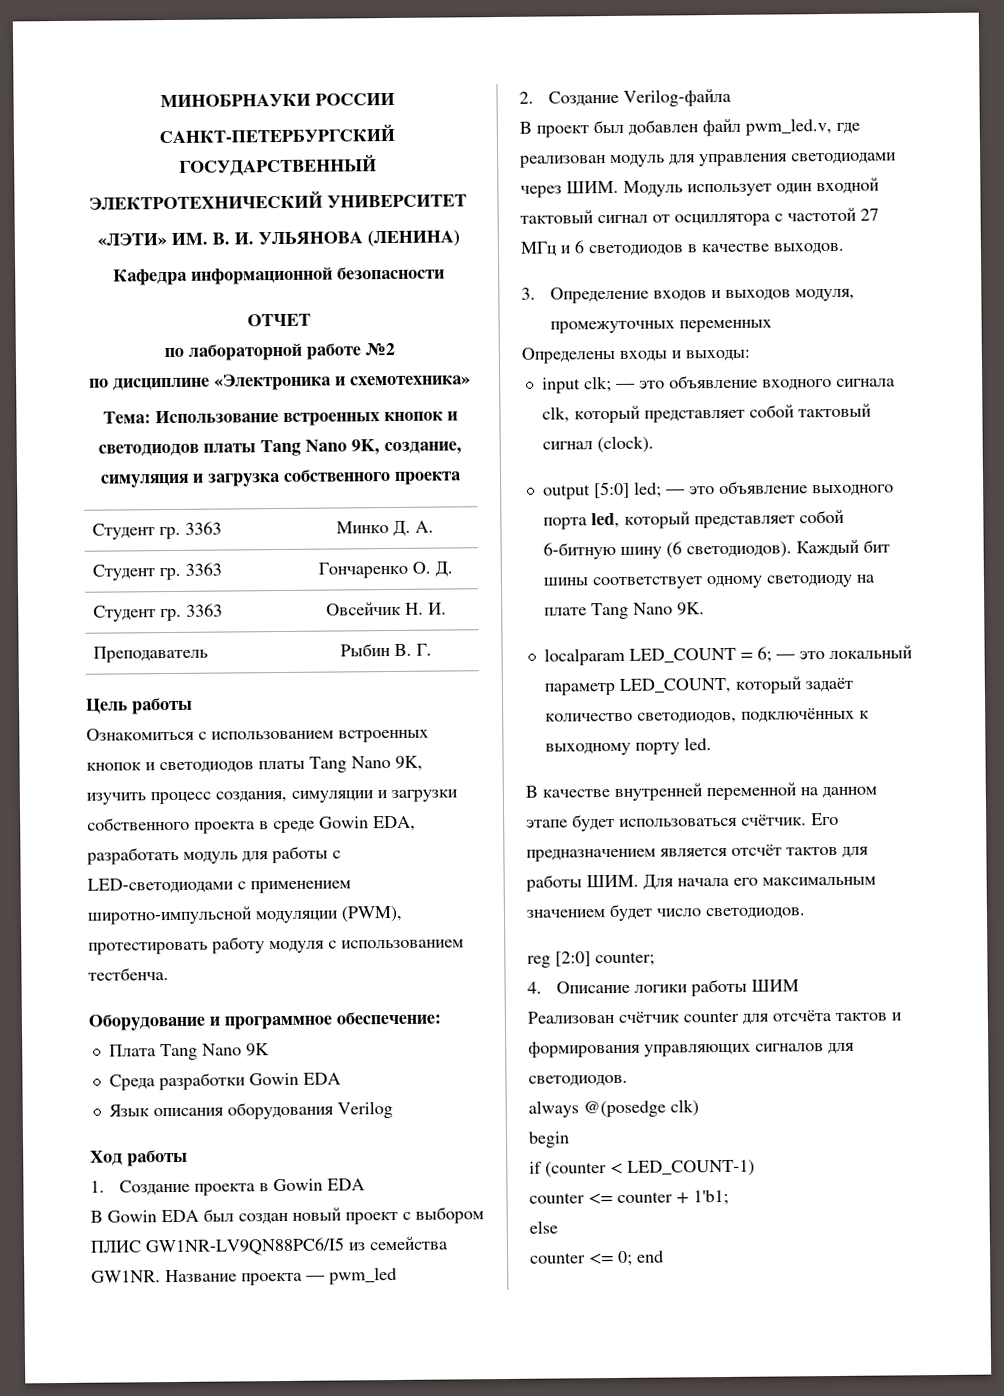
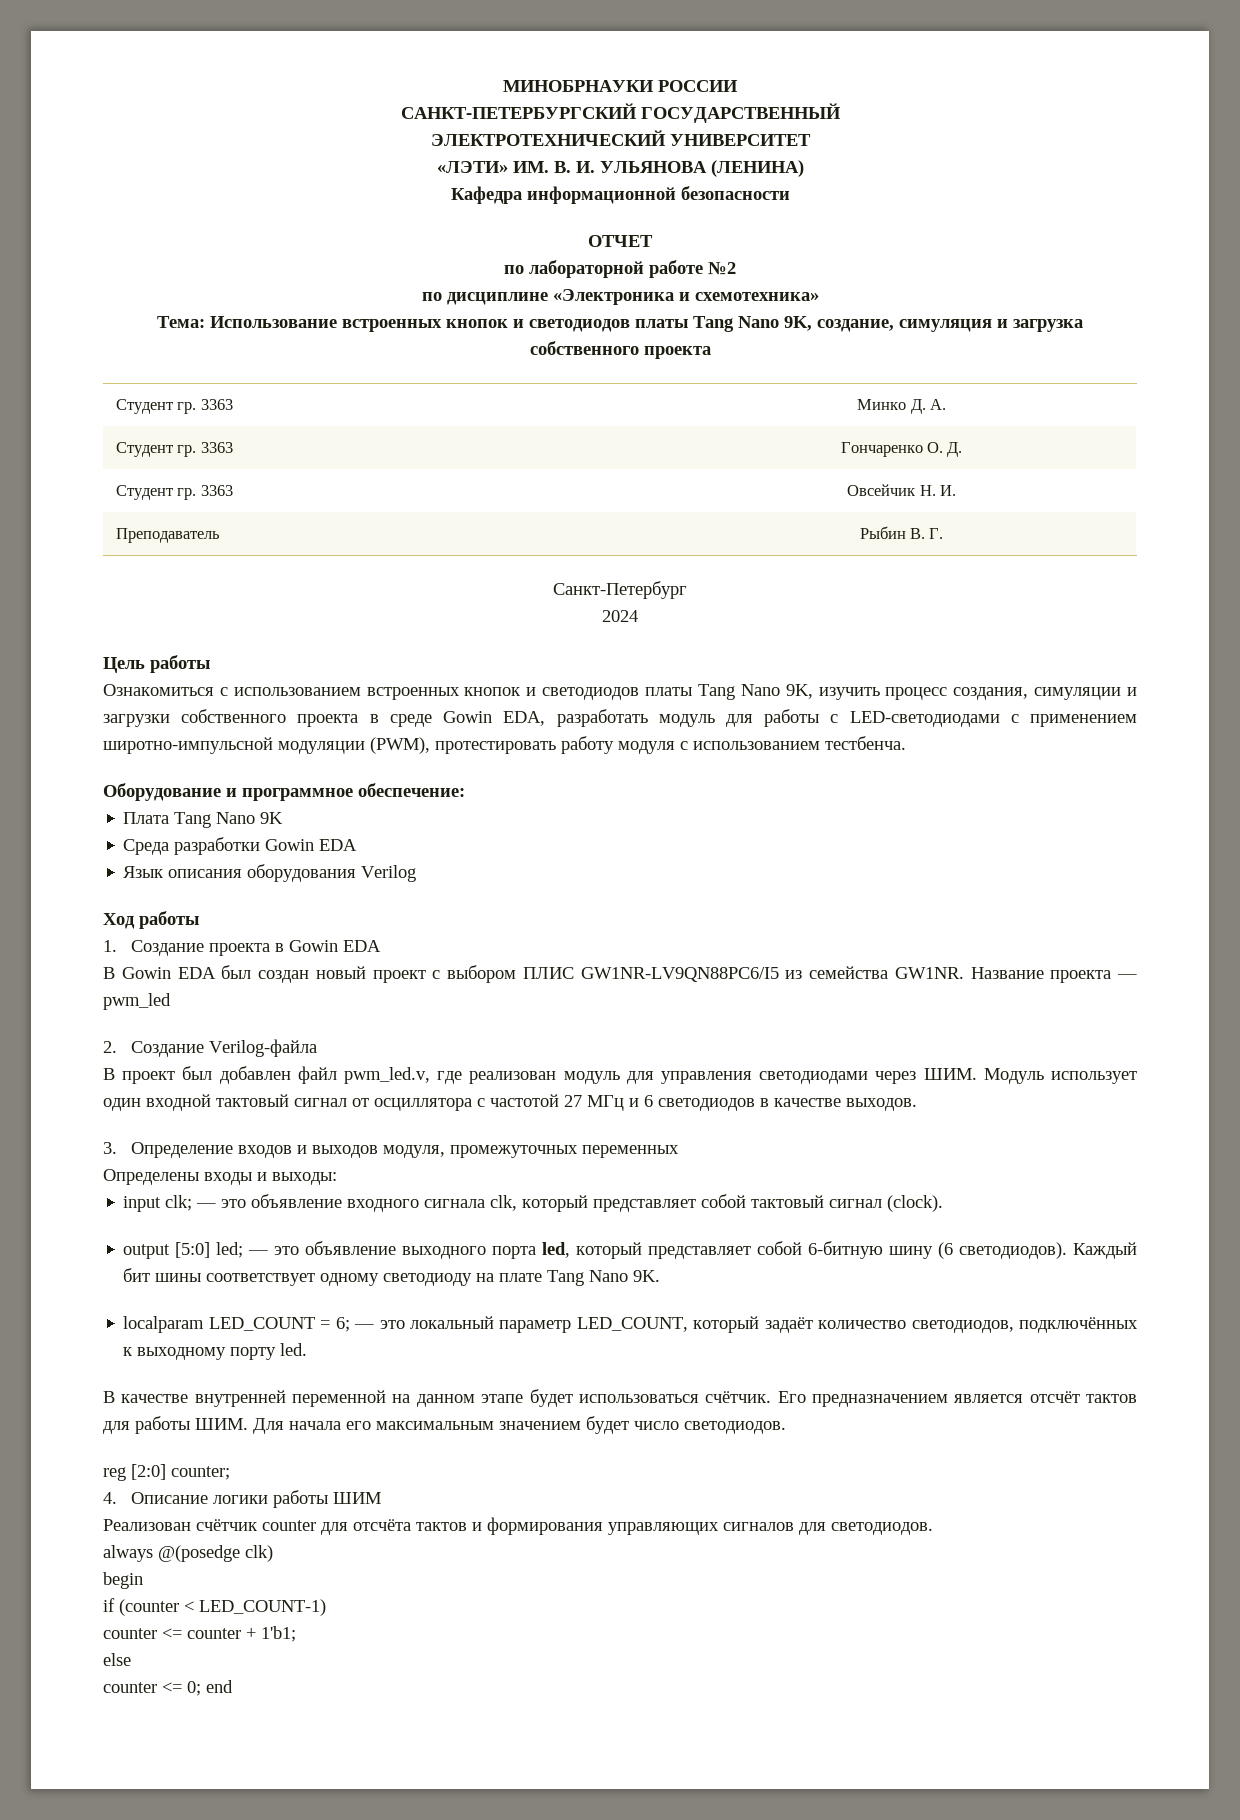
+ Санкт-Петербург
+ 2024

